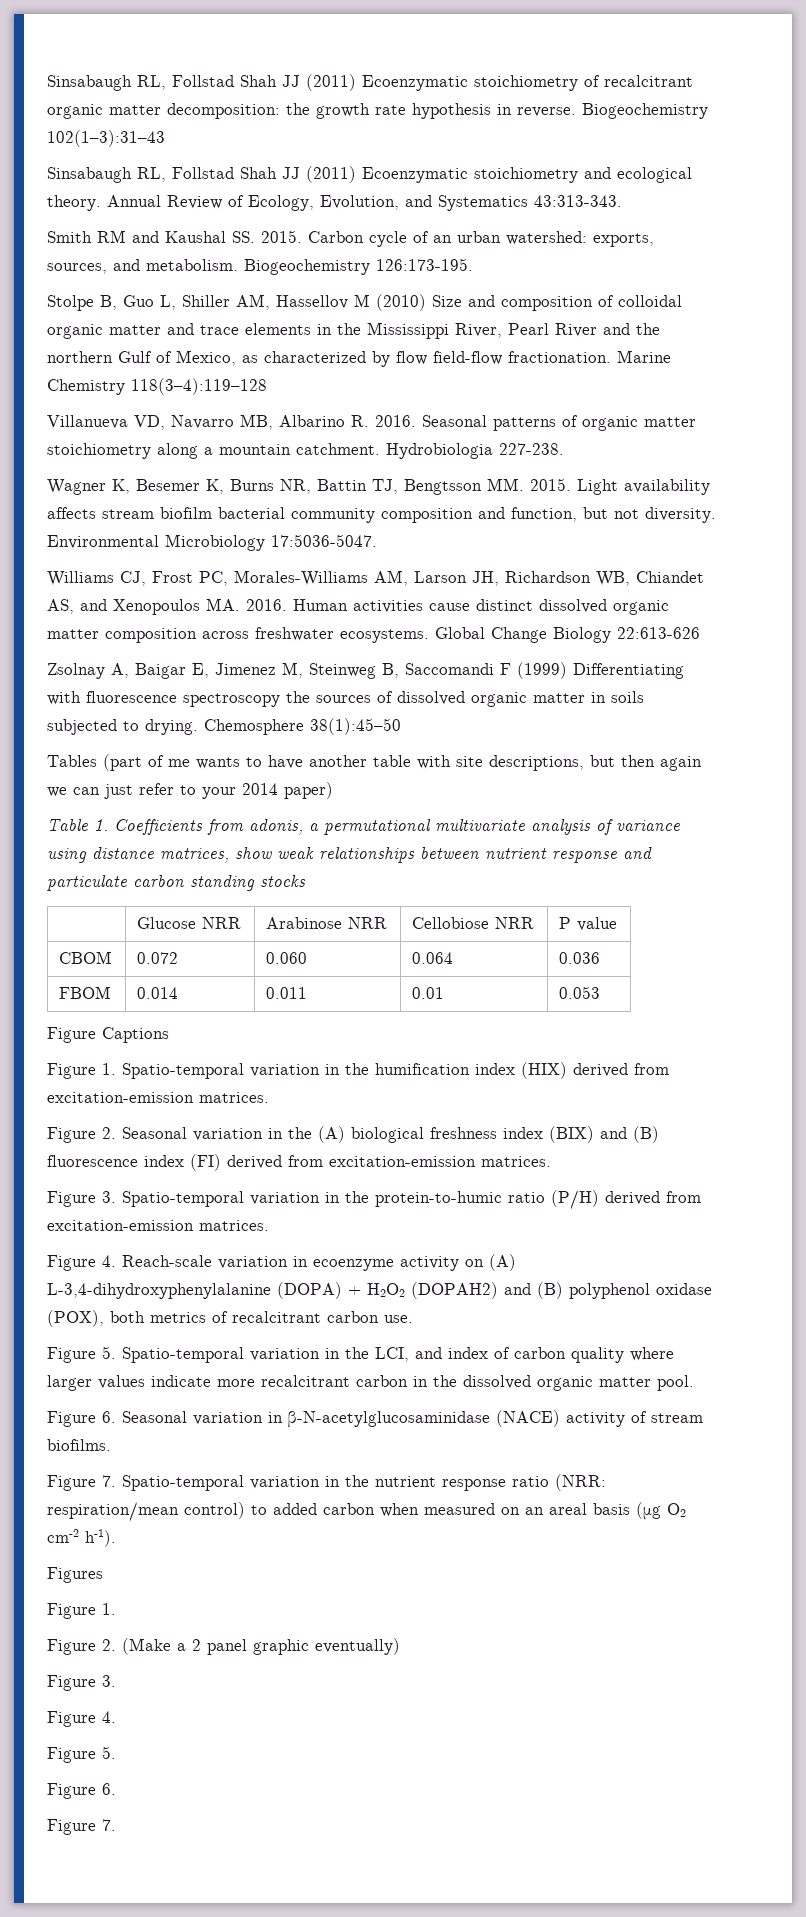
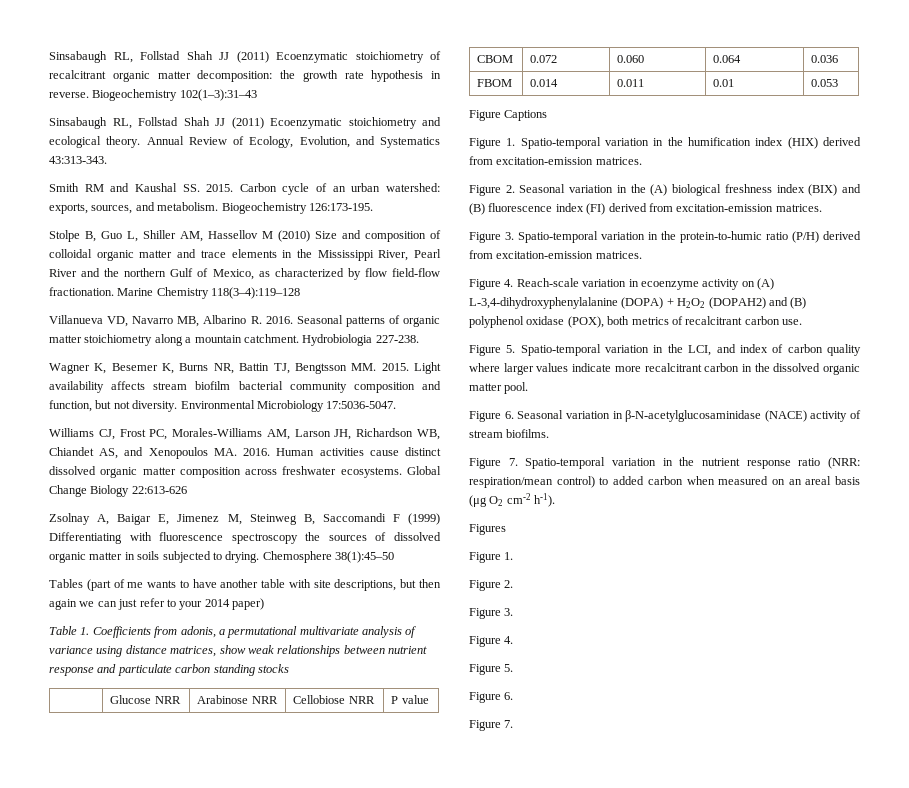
  Figures
  Figure 1.
- Figure 2. (Make a 2 panel graphic eventually)
+ Figure 2.

